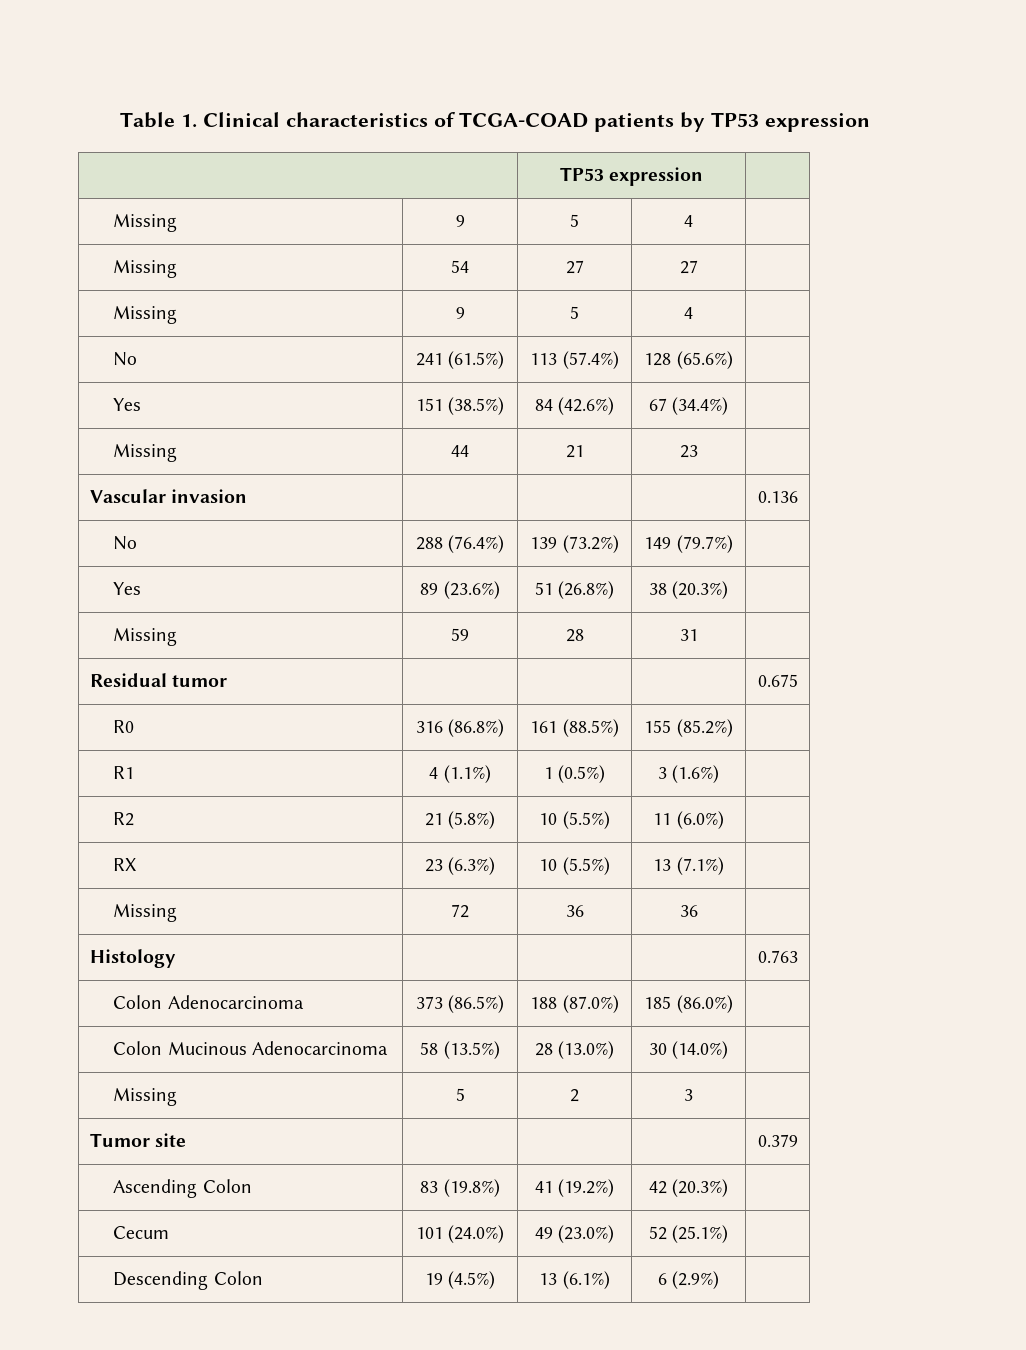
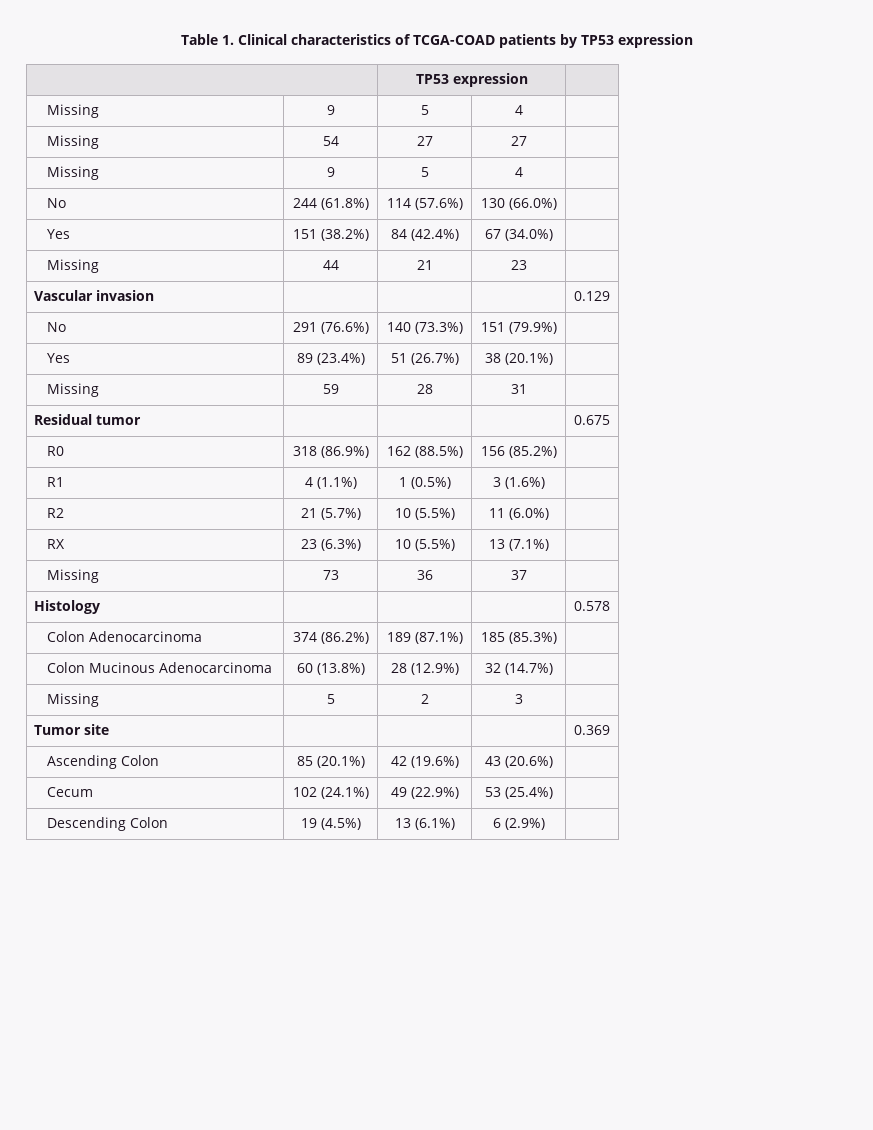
- No | 241 (61.5%) | 113 (57.4%) | 128 (65.6%) |
+ No | 244 (61.8%) | 114 (57.6%) | 130 (66.0%) |
- Yes | 151 (38.5%) | 84 (42.6%) | 67 (34.4%) |
+ Yes | 151 (38.2%) | 84 (42.4%) | 67 (34.0%) |
- Vascular invasion | | | | 0.136
- No | 288 (76.4%) | 139 (73.2%) | 149 (79.7%) |
+ Vascular invasion | | | | 0.129
+ No | 291 (76.6%) | 140 (73.3%) | 151 (79.9%) |
- Yes | 89 (23.6%) | 51 (26.8%) | 38 (20.3%) |
+ Yes | 89 (23.4%) | 51 (26.7%) | 38 (20.1%) |
- R0 | 316 (86.8%) | 161 (88.5%) | 155 (85.2%) |
+ R0 | 318 (86.9%) | 162 (88.5%) | 156 (85.2%) |
- R2 | 21 (5.8%) | 10 (5.5%) | 11 (6.0%) |
+ R2 | 21 (5.7%) | 10 (5.5%) | 11 (6.0%) |
- Missing | 72 | 36 | 36 |
+ Missing | 73 | 36 | 37 |
- Histology | | | | 0.763
+ Histology | | | | 0.578
- Colon Adenocarcinoma | 373 (86.5%) | 188 (87.0%) | 185 (86.0%) |
+ Colon Adenocarcinoma | 374 (86.2%) | 189 (87.1%) | 185 (85.3%) |
- Colon Mucinous Adenocarcinoma | 58 (13.5%) | 28 (13.0%) | 30 (14.0%) |
+ Colon Mucinous Adenocarcinoma | 60 (13.8%) | 28 (12.9%) | 32 (14.7%) |
- Tumor site | | | | 0.379
+ Tumor site | | | | 0.369
- Ascending Colon | 83 (19.8%) | 41 (19.2%) | 42 (20.3%) |
+ Ascending Colon | 85 (20.1%) | 42 (19.6%) | 43 (20.6%) |
- Cecum | 101 (24.0%) | 49 (23.0%) | 52 (25.1%) |
+ Cecum | 102 (24.1%) | 49 (22.9%) | 53 (25.4%) |

